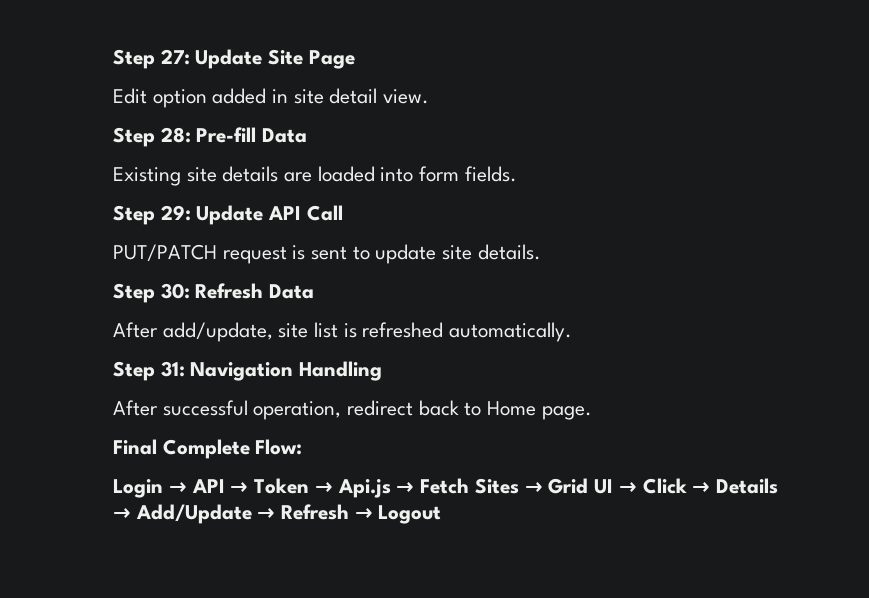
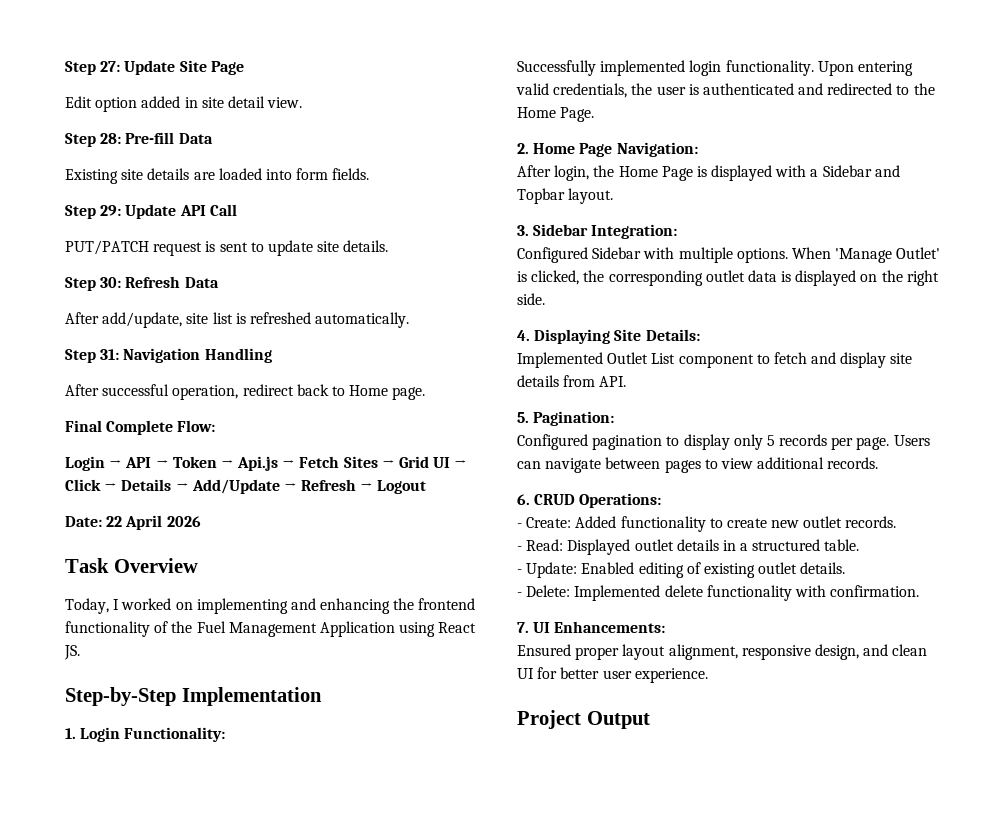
+ Date: 22 April 2026
+ Task Overview
+ Today, I worked on implementing and enhancing the frontend functionality of the Fuel Management Application using React JS.
+ Step-by-Step Implementation
+ 1. Login Functionality:
+ Successfully implemented login functionality. Upon entering valid credentials, the user is authenticated and redirected to the Home Page.
+ 2. Home Page Navigation:
+ After login, the Home Page is displayed with a Sidebar and Topbar layout.
+ 3. Sidebar Integration:
+ Configured Sidebar with multiple options. When 'Manage Outlet' is clicked, the corresponding outlet data is displayed on the right side.
+ 4. Displaying Site Details:
+ Implemented Outlet List component to fetch and display site details from API.
+ 5. Pagination:
+ Configured pagination to display only 5 records per page. Users can navigate between pages to view additional records.
+ 6. CRUD Operations:
+ - Create: Added functionality to create new outlet records.
+ - Read: Displayed outlet details in a structured table.
+ - Update: Enabled editing of existing outlet details.
+ - Delete: Implemented delete functionality with confirmation.
+ 7. UI Enhancements:
+ Ensured proper layout alignment, responsive design, and clean UI for better user experience.
+ Project Output

